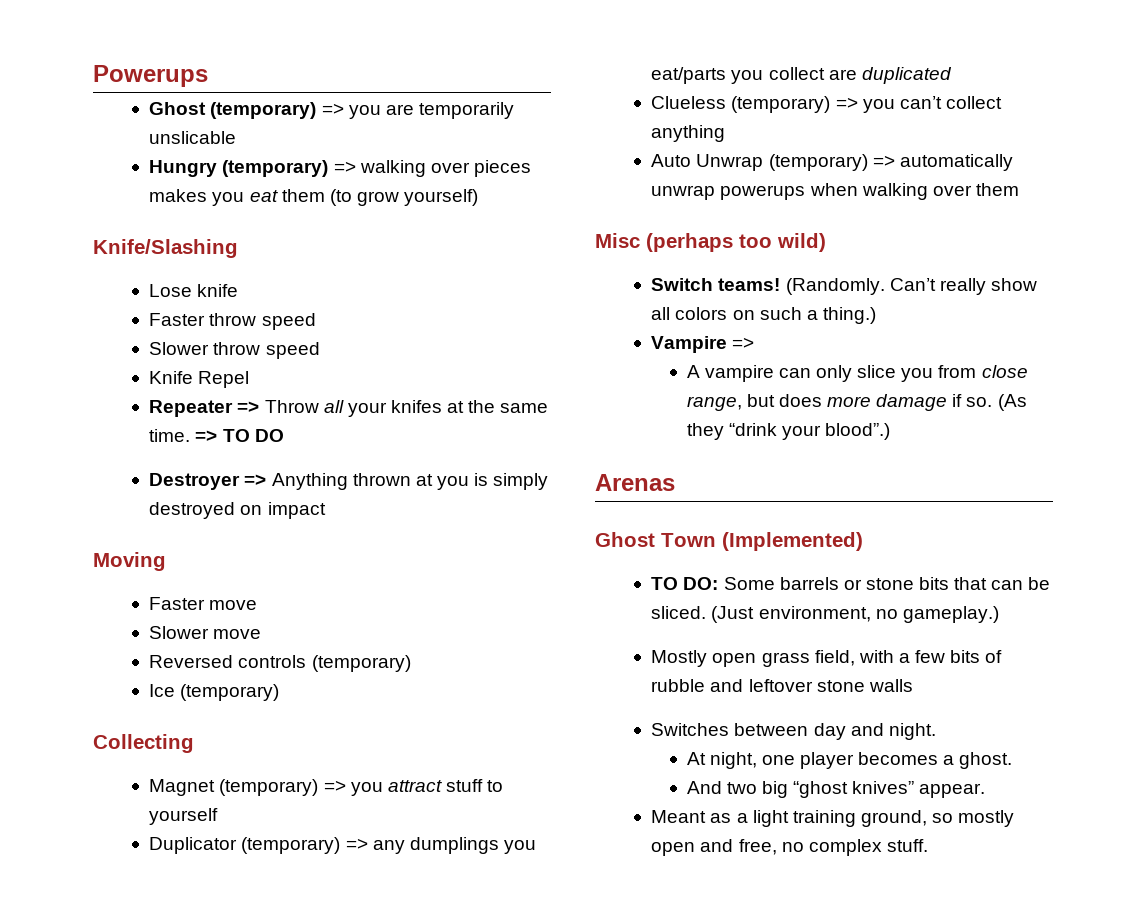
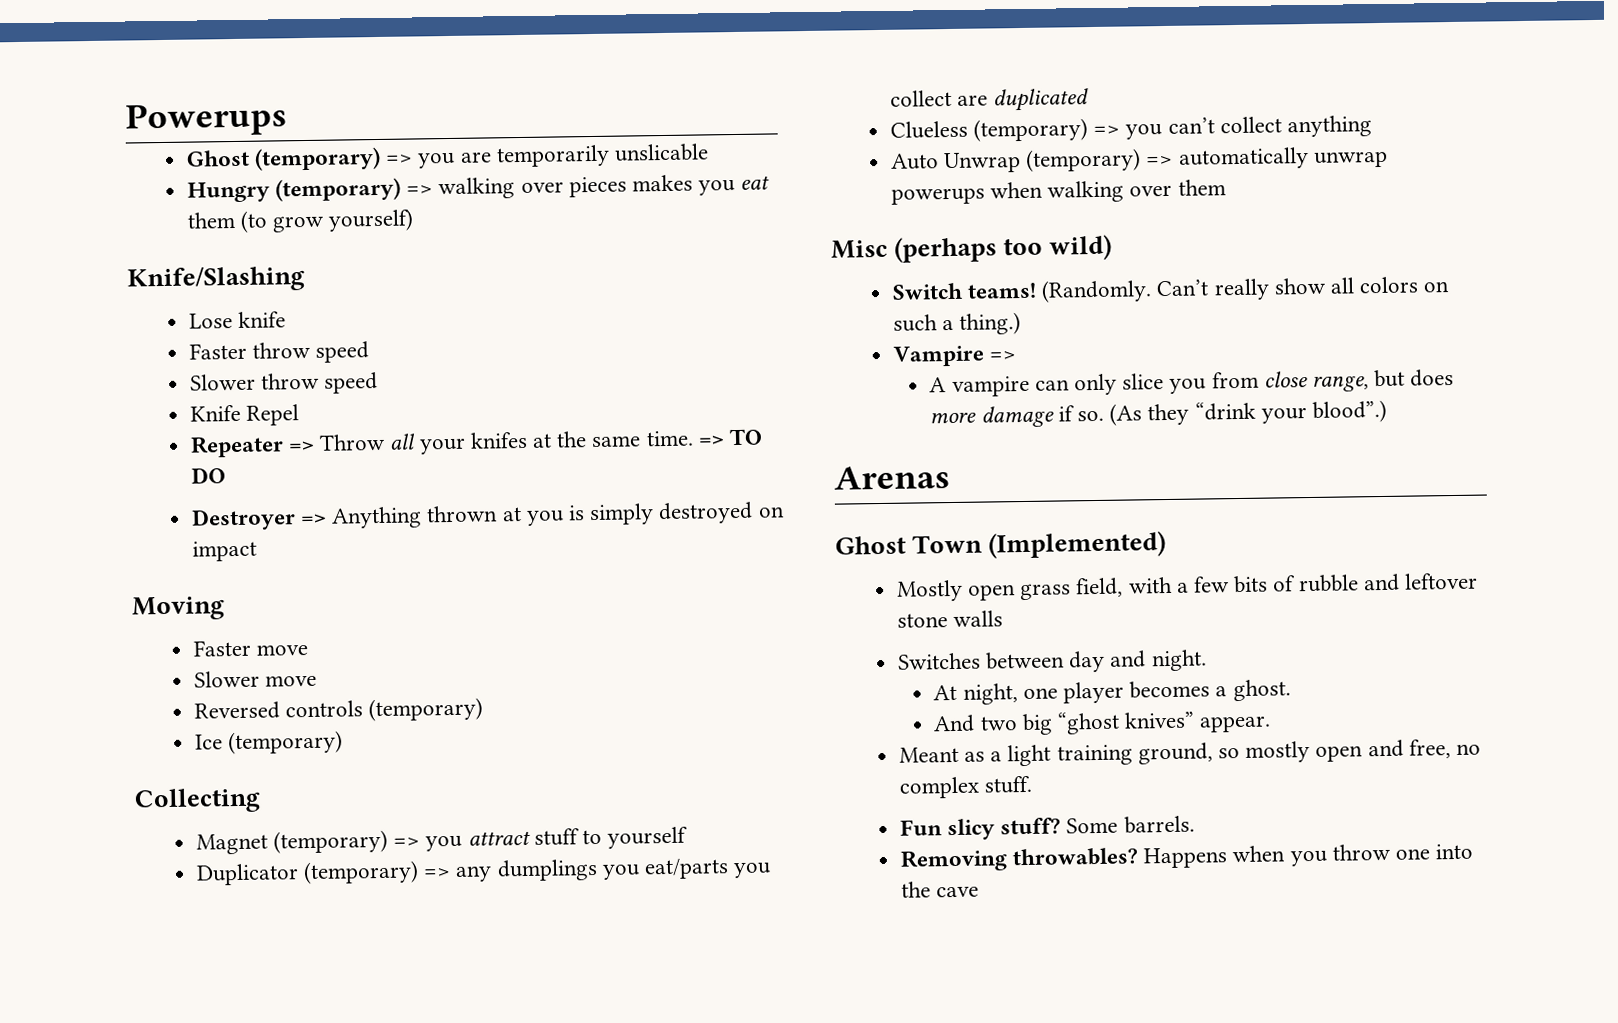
- TO DO: Some barrels or stone bits that can be sliced. (Just environment, no gameplay.)
+ Fun slicy stuff? Some barrels.
+ Removing throwables? Happens when you throw one into the cave

